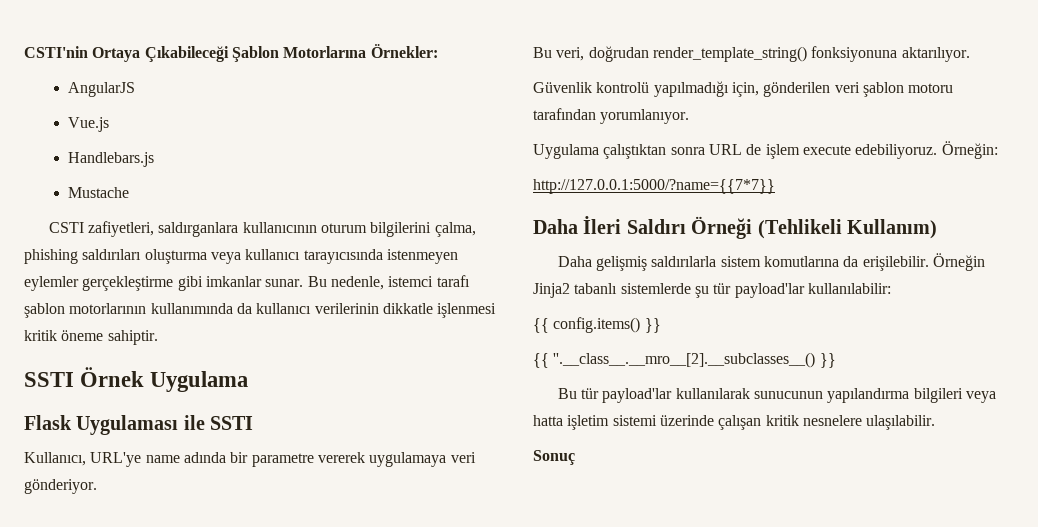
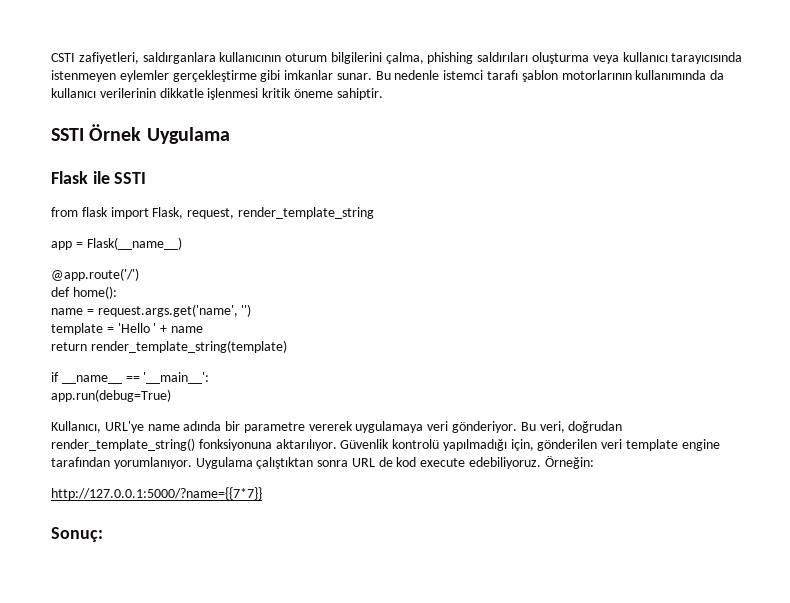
- CSTI'nin Ortaya Çıkabileceği Şablon Motorlarına Örnekler:
- AngularJS
- Vue.js
- Handlebars.js
- Mustache
- Bu nedenle, istemci tarafı şablon motorlarının kullanımında da kullanıcı verilerinin dikkatle işlenmesi kritik öneme sahiptir.
+ Bu nedenle istemci tarafı şablon motorlarının kullanımında da kullanıcı verilerinin dikkatle işlenmesi kritik öneme sahiptir.
- Flask Uygulaması ile SSTI
+ Flask ile SSTI
+ from flask import Flask, request, render_template_string
+ app = Flask(__name__)
+ @app.route('/')
+ def home():
+ name = request.args.get('name', '')
+ template = 'Hello ' + name
+ return render_template_string(template)
+ if __name__ == '__main__':
+ app.run(debug=True)
- Kullanıcı, URL'ye name adında bir parametre vererek uygulamaya veri gönderiyor.
- Bu veri, doğrudan render_template_string() fonksiyonuna aktarılıyor.
- Güvenlik kontrolü yapılmadığı için, gönderilen veri şablon motoru tarafından yorumlanıyor.
- Uygulama çalıştıktan sonra URL de işlem execute edebiliyoruz.
+ Kullanıcı, URL'ye name adında bir parametre vererek uygulamaya veri gönderiyor. Bu veri, doğrudan render_template_string() fonksiyonuna aktarılıyor. Güvenlik kontrolü yapılmadığı için, gönderilen veri template engine tarafından yorumlanıyor. Uygulama çalıştıktan sonra URL de kod execute edebiliyoruz.
- Daha İleri Saldırı Örneği (Tehlikeli Kullanım)
- Daha gelişmiş saldırılarla sistem komutlarına da erişilebilir. Örneğin Jinja2 tabanlı sistemlerde şu tür payload'lar kullanılabilir:
- {{ config.items() }}
- {{ ''.__class__.__mro__[2].__subclasses__() }}
- Bu tür payload'lar kullanılarak sunucunun yapılandırma bilgileri veya hatta işletim sistemi üzerinde çalışan kritik nesnelere ulaşılabilir.
- Sonuç
+ Sonuç:

